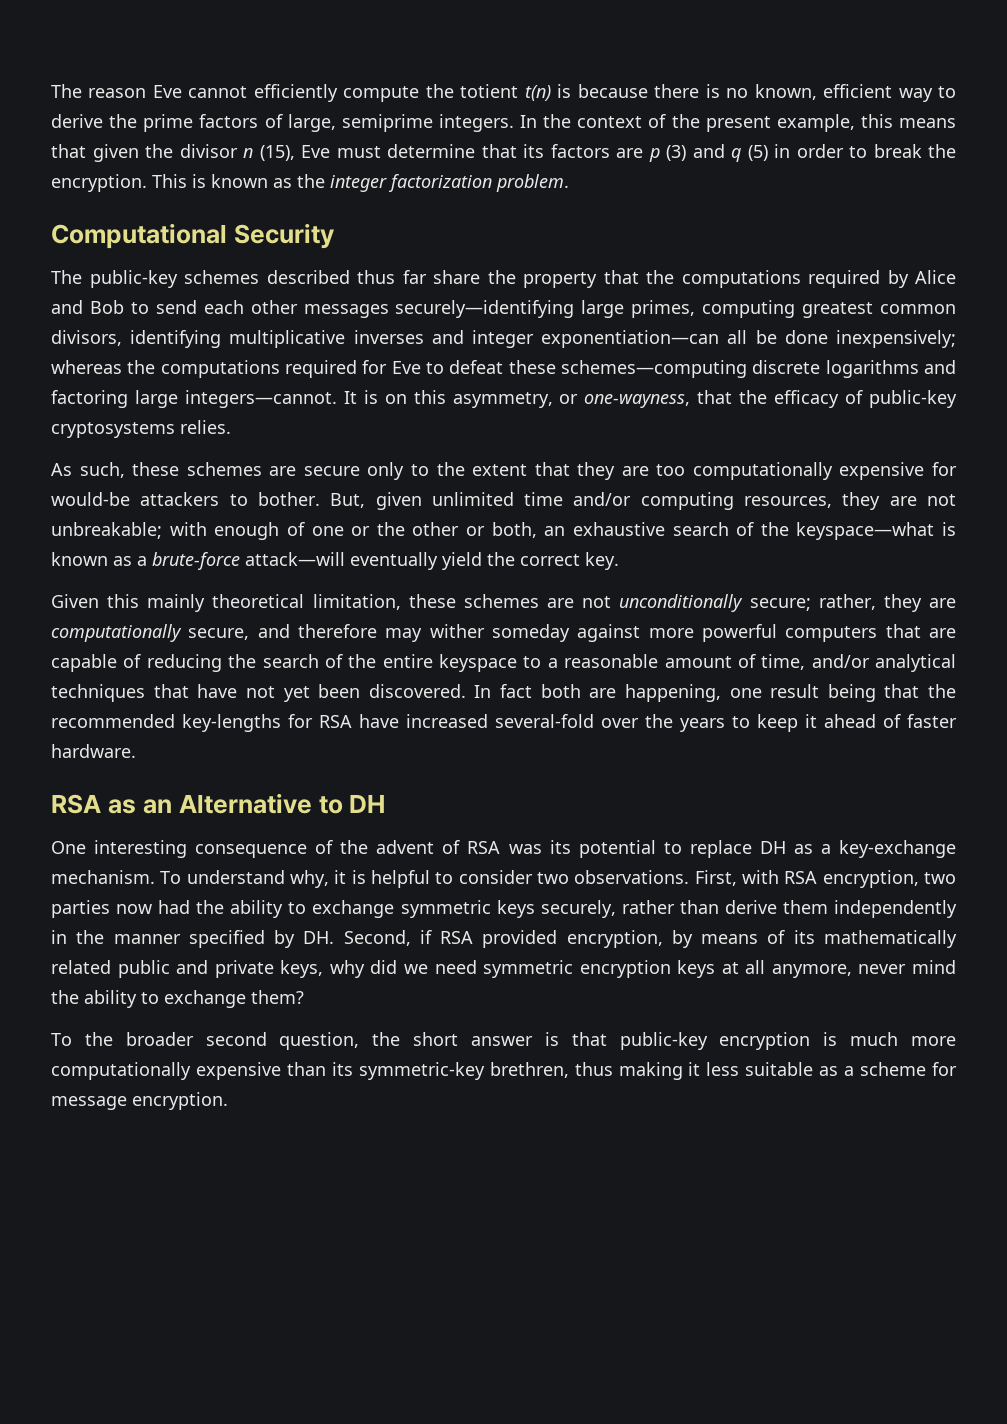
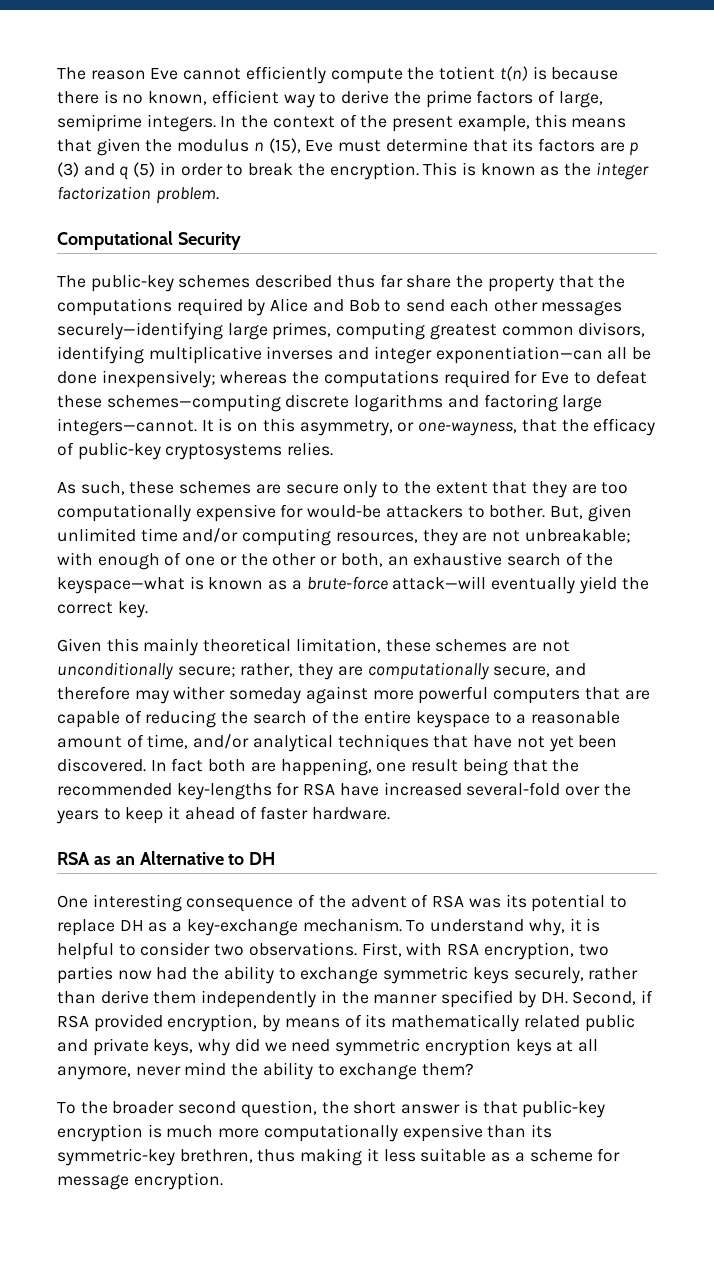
- In the context of the present example, this means that given the divisor n (15), Eve must determine that its factors are p (3) and q (5) in order to break the encryption.
+ In the context of the present example, this means that given the modulus n (15), Eve must determine that its factors are p (3) and q (5) in order to break the encryption.

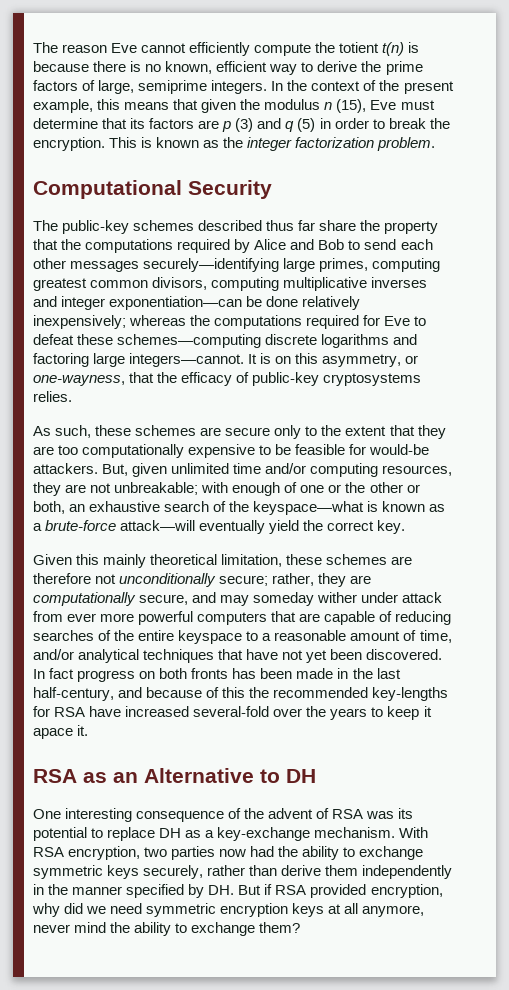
- The public-key schemes described thus far share the property that the computations required by Alice and Bob to send each other messages securely—identifying large primes, computing greatest common divisors, identifying multiplicative inverses and integer exponentiation—can all be done inexpensively; whereas the computations required for Eve to defeat these schemes—computing discrete logarithms and factoring large integers—cannot.
+ The public-key schemes described thus far share the property that the computations required by Alice and Bob to send each other messages securely—identifying large primes, computing greatest common divisors, computing multiplicative inverses and integer exponentiation—can be done relatively inexpensively; whereas the computations required for Eve to defeat these schemes—computing discrete logarithms and factoring large integers—cannot.
- As such, these schemes are secure only to the extent that they are too computationally expensive for would-be attackers to bother.
+ As such, these schemes are secure only to the extent that they are too computationally expensive to be feasible for would-be attackers.
- Given this mainly theoretical limitation, these schemes are not unconditionally secure; rather, they are computationally secure, and therefore may wither someday against more powerful computers that are capable of reducing the search of the entire keyspace to a reasonable amount of time, and/or analytical techniques that have not yet been discovered.
+ Given this mainly theoretical limitation, these schemes are therefore not unconditionally secure; rather, they are computationally secure, and may someday wither under attack from ever more powerful computers that are capable of reducing searches of the entire keyspace to a reasonable amount of time, and/or analytical techniques that have not yet been discovered.
- In fact both are happening, one result being that the recommended key-lengths for RSA have increased several-fold over the years to keep it ahead of faster hardware.
+ In fact progress on both fronts has been made in the last half-century, and because of this the recommended key-lengths for RSA have increased several-fold over the years to keep it apace it.
- To understand why, it is helpful to consider two observations. First, with RSA encryption, two parties now had the ability to exchange symmetric keys securely, rather than derive them independently in the manner specified by DH. Second, if RSA provided encryption, by means of its mathematically related public and private keys, why did we need symmetric encryption keys at all anymore, never mind the ability to exchange them?
+ With RSA encryption, two parties now had the ability to exchange symmetric keys securely, rather than derive them independently in the manner specified by DH. But if RSA provided encryption, why did we need symmetric encryption keys at all anymore, never mind the ability to exchange them?
- To the broader second question, the short answer is that public-key encryption is much more computationally expensive than its symmetric-key brethren, thus making it less suitable as a scheme for message encryption.

